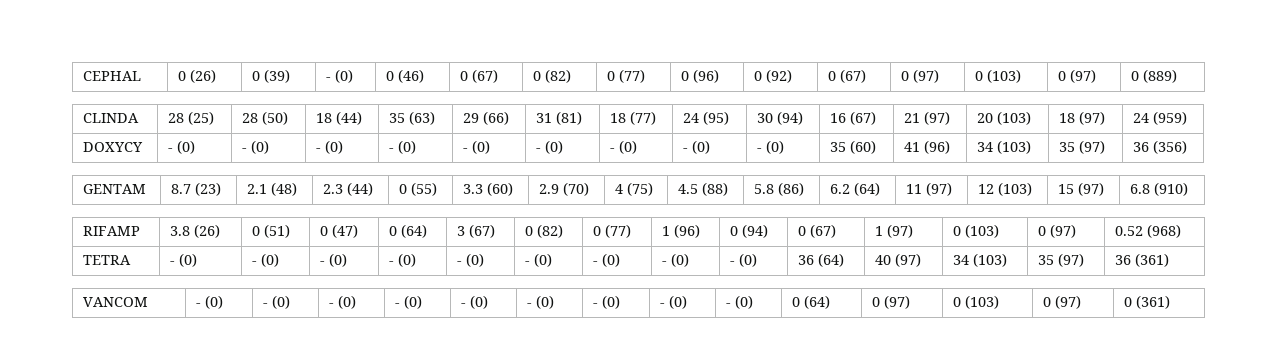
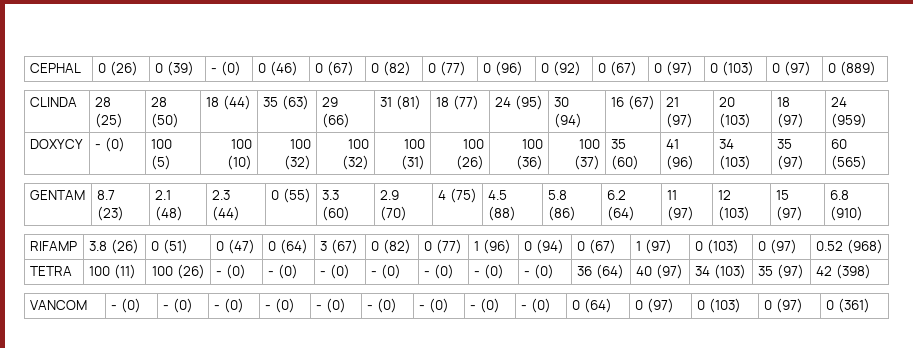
- DOXYCY | - (0) | - (0) | - (0) | - (0) | - (0) | - (0) | - (0) | - (0) | - (0) | 35 (60) | 41 (96) | 34 (103) | 35 (97) | 36 (356)
+ DOXYCY | - (0) | 100 (5) | 100 (10) | 100 (32) | 100 (32) | 100 (31) | 100 (26) | 100 (36) | 100 (37) | 35 (60) | 41 (96) | 34 (103) | 35 (97) | 60 (565)
- TETRA | - (0) | - (0) | - (0) | - (0) | - (0) | - (0) | - (0) | - (0) | - (0) | 36 (64) | 40 (97) | 34 (103) | 35 (97) | 36 (361)
+ TETRA | 100 (11) | 100 (26) | - (0) | - (0) | - (0) | - (0) | - (0) | - (0) | - (0) | 36 (64) | 40 (97) | 34 (103) | 35 (97) | 42 (398)

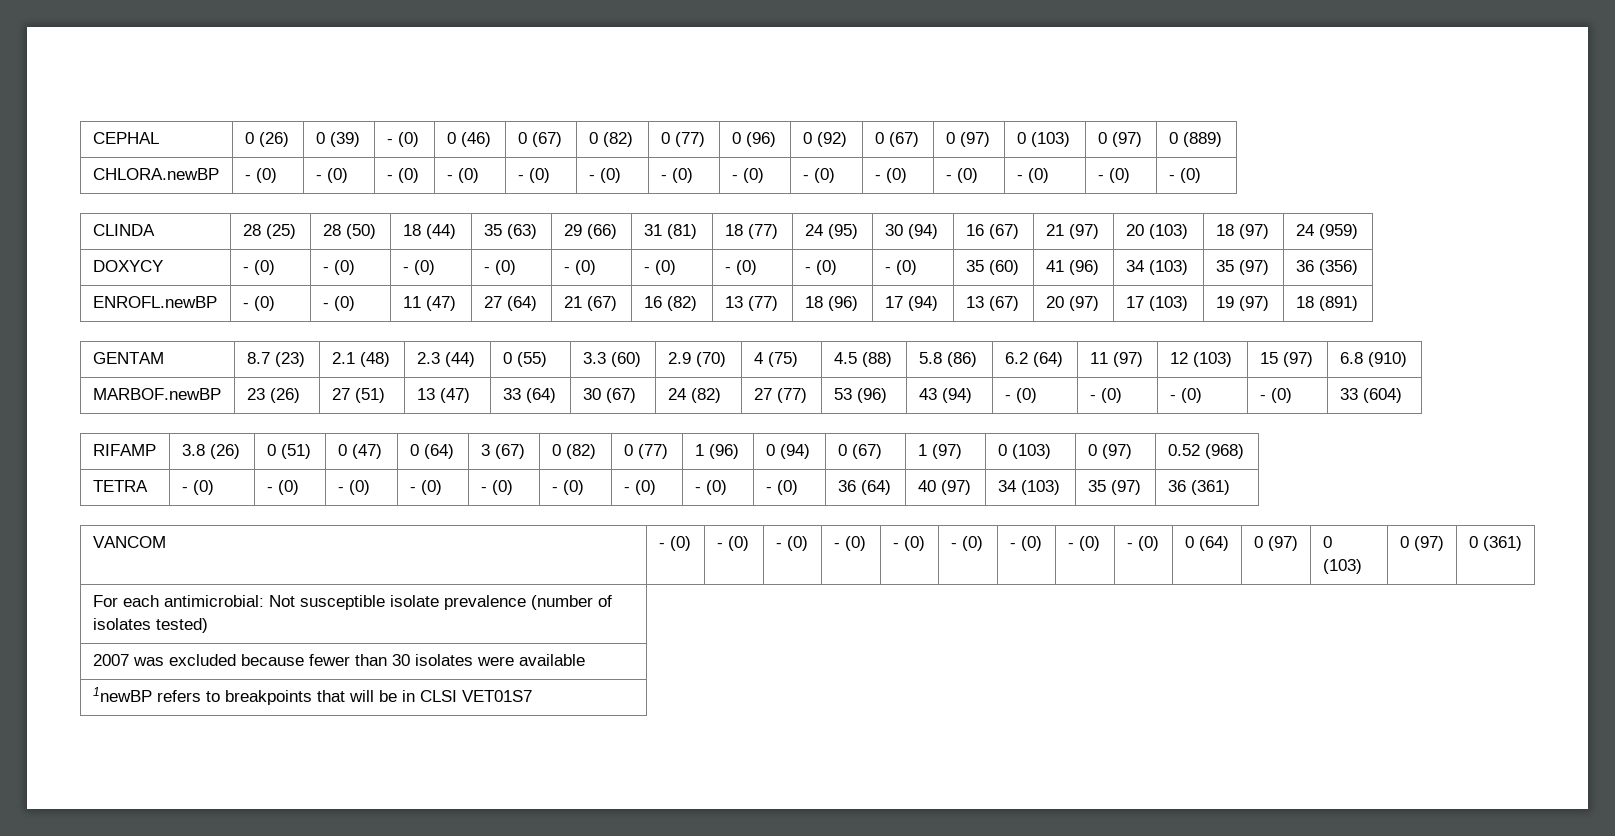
+ CHLORA.newBP | - (0) | - (0) | - (0) | - (0) | - (0) | - (0) | - (0) | - (0) | - (0) | - (0) | - (0) | - (0) | - (0) | - (0)
- DOXYCY | - (0) | 100 (5) | 100 (10) | 100 (32) | 100 (32) | 100 (31) | 100 (26) | 100 (36) | 100 (37) | 35 (60) | 41 (96) | 34 (103) | 35 (97) | 60 (565)
+ DOXYCY | - (0) | - (0) | - (0) | - (0) | - (0) | - (0) | - (0) | - (0) | - (0) | 35 (60) | 41 (96) | 34 (103) | 35 (97) | 36 (356)
+ ENROFL.newBP | - (0) | - (0) | 11 (47) | 27 (64) | 21 (67) | 16 (82) | 13 (77) | 18 (96) | 17 (94) | 13 (67) | 20 (97) | 17 (103) | 19 (97) | 18 (891)
+ MARBOF.newBP | 23 (26) | 27 (51) | 13 (47) | 33 (64) | 30 (67) | 24 (82) | 27 (77) | 53 (96) | 43 (94) | - (0) | - (0) | - (0) | - (0) | 33 (604)
- TETRA | 100 (11) | 100 (26) | - (0) | - (0) | - (0) | - (0) | - (0) | - (0) | - (0) | 36 (64) | 40 (97) | 34 (103) | 35 (97) | 42 (398)
+ TETRA | - (0) | - (0) | - (0) | - (0) | - (0) | - (0) | - (0) | - (0) | - (0) | 36 (64) | 40 (97) | 34 (103) | 35 (97) | 36 (361)
+ For each antimicrobial: Not susceptible isolate prevalence (number of isolates tested)
+ 2007 was excluded because fewer than 30 isolates were available
+ 1newBP refers to breakpoints that will be in CLSI VET01S7

